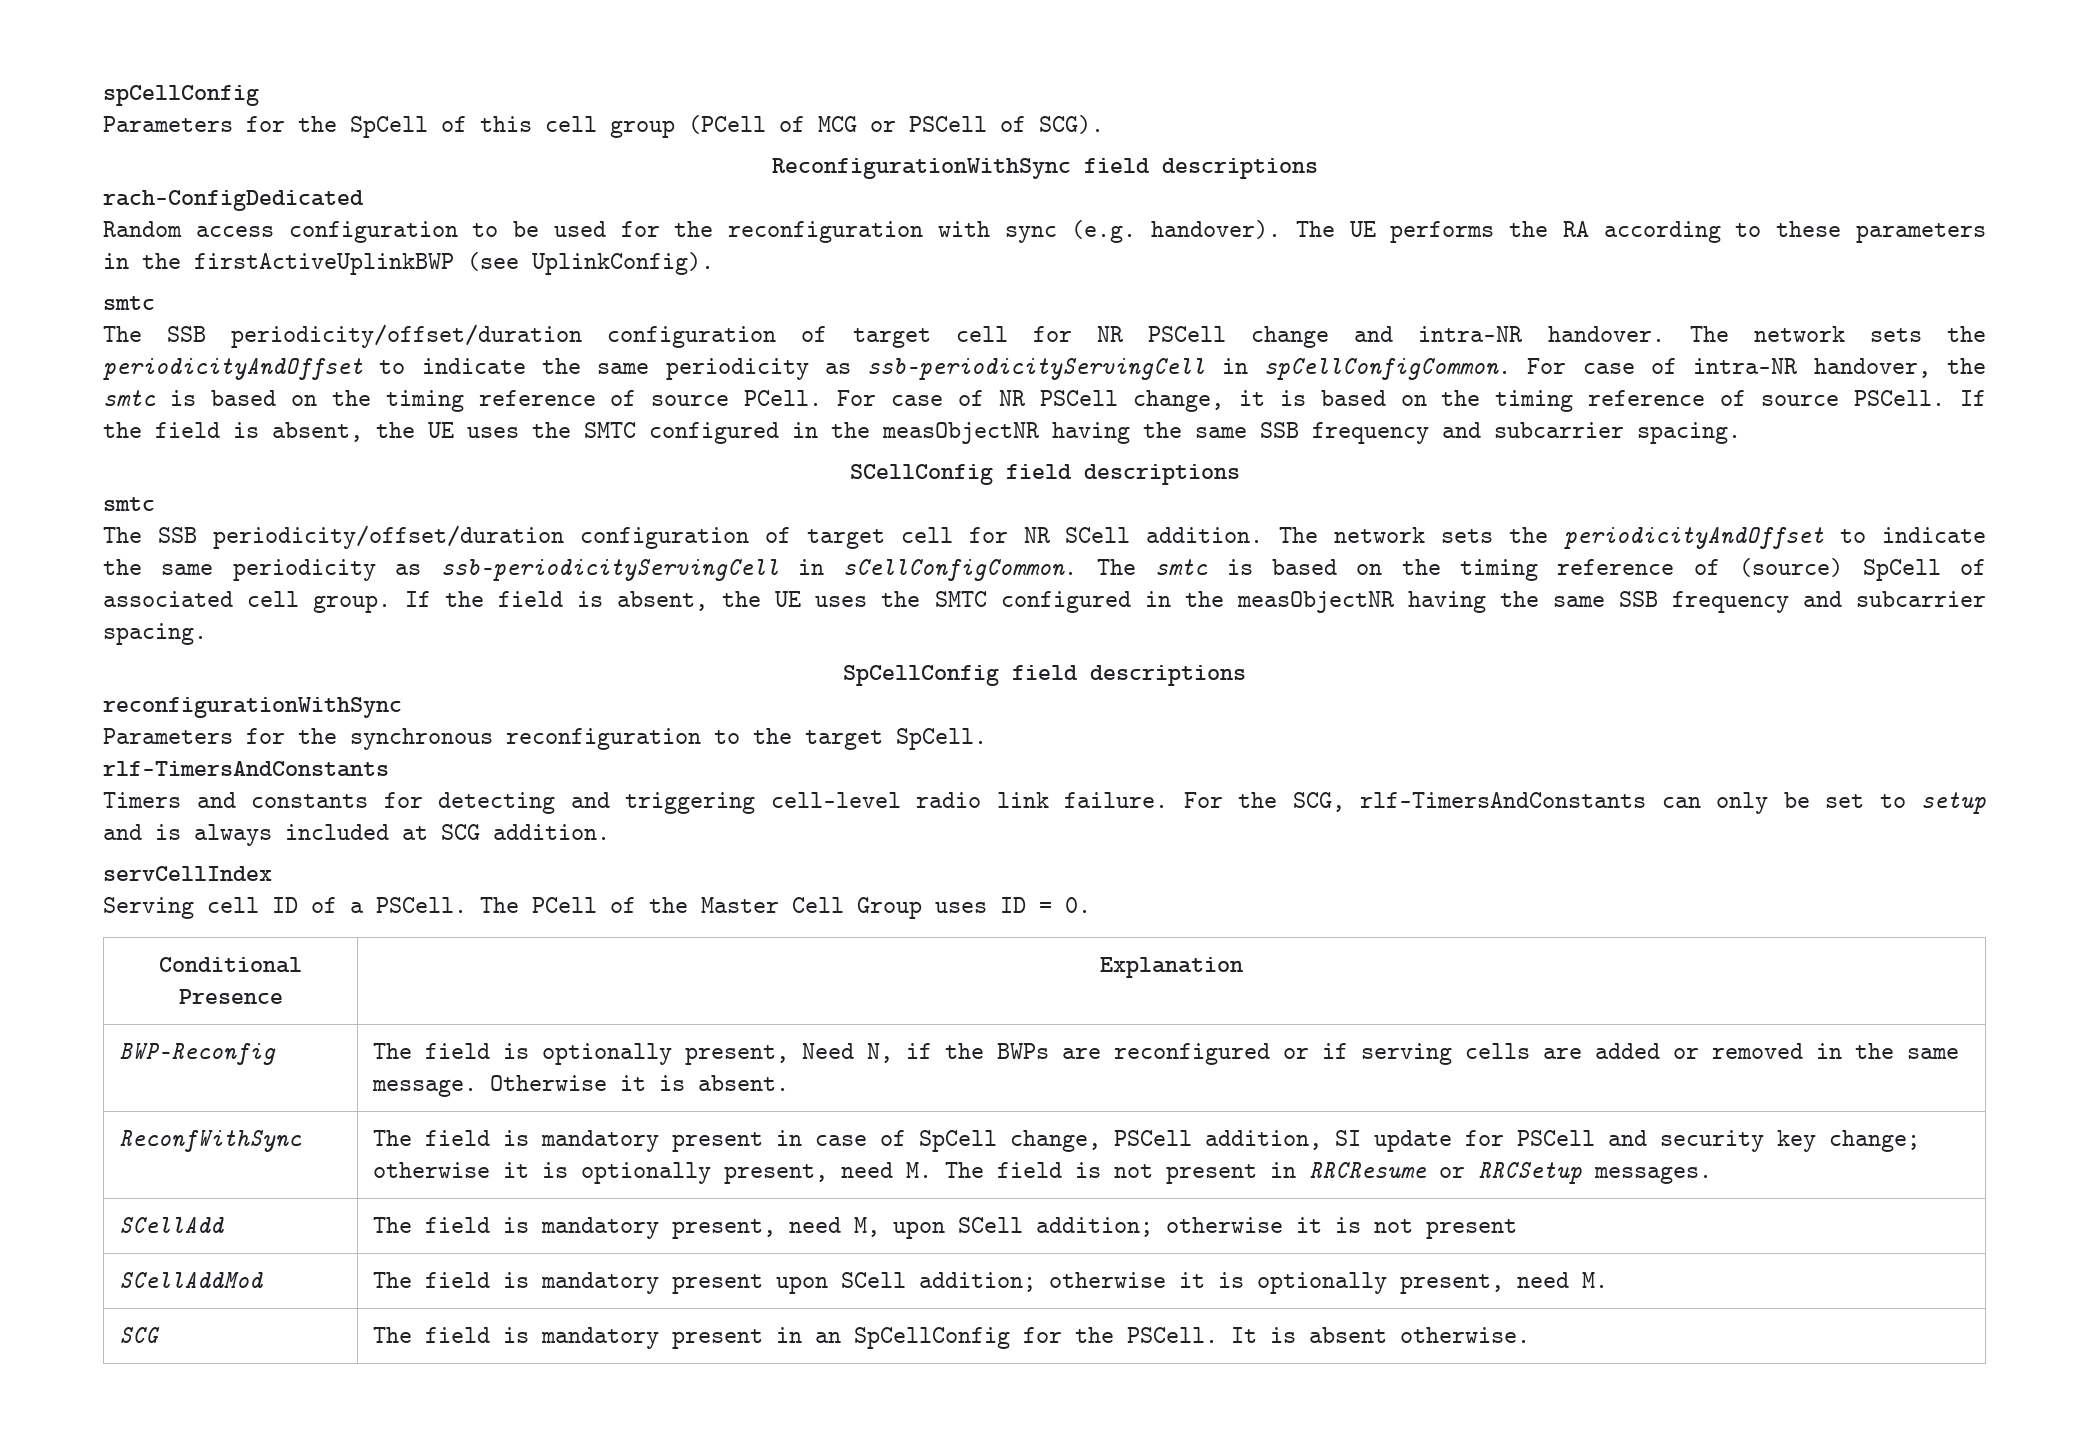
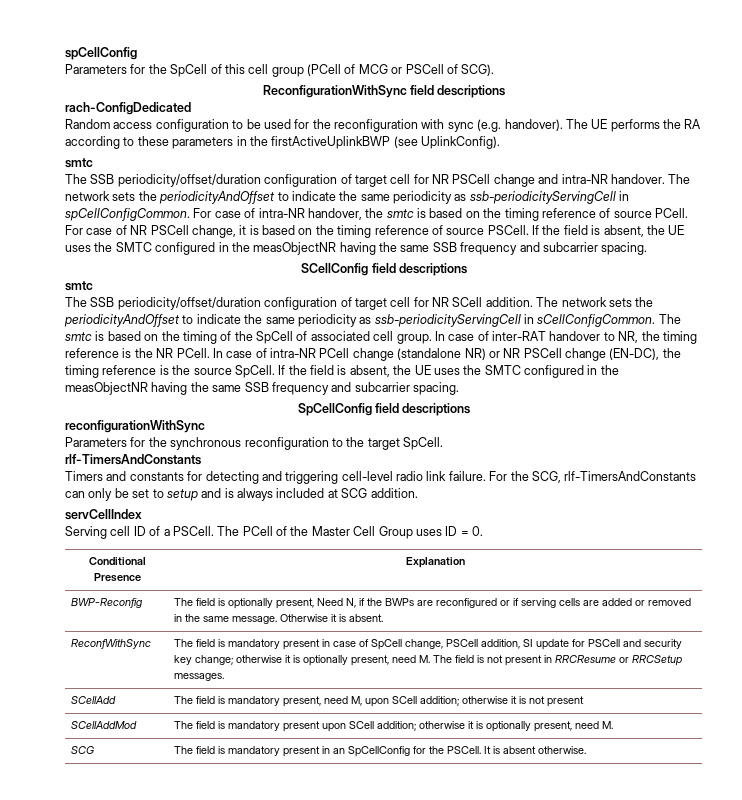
- The smtc is based on the timing reference of (source) SpCell of associated cell group.
+ The smtc is based on the timing of the SpCell of associated cell group.
+ In case of inter-RAT handover to NR, the timing reference is the NR PCell. In case of intra-NR PCell change (standalone NR) or NR PSCell change (EN-DC), the timing reference is the source SpCell.

